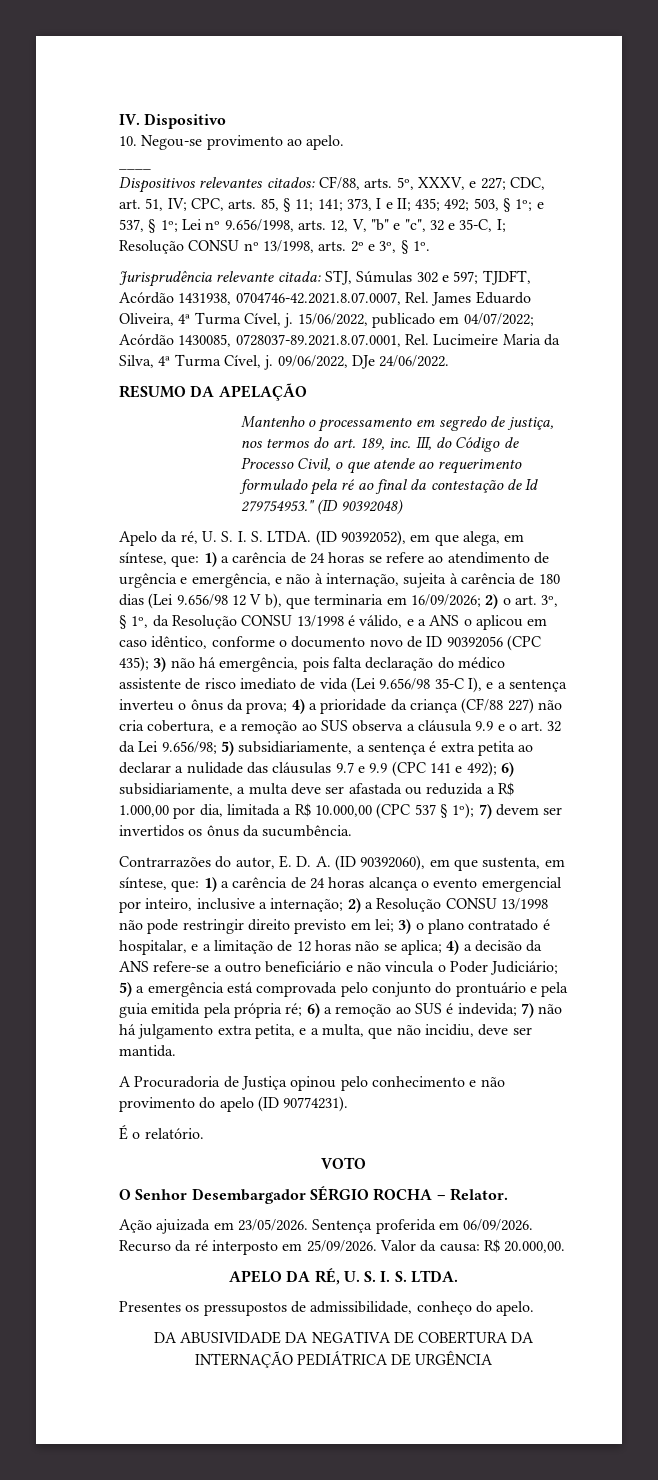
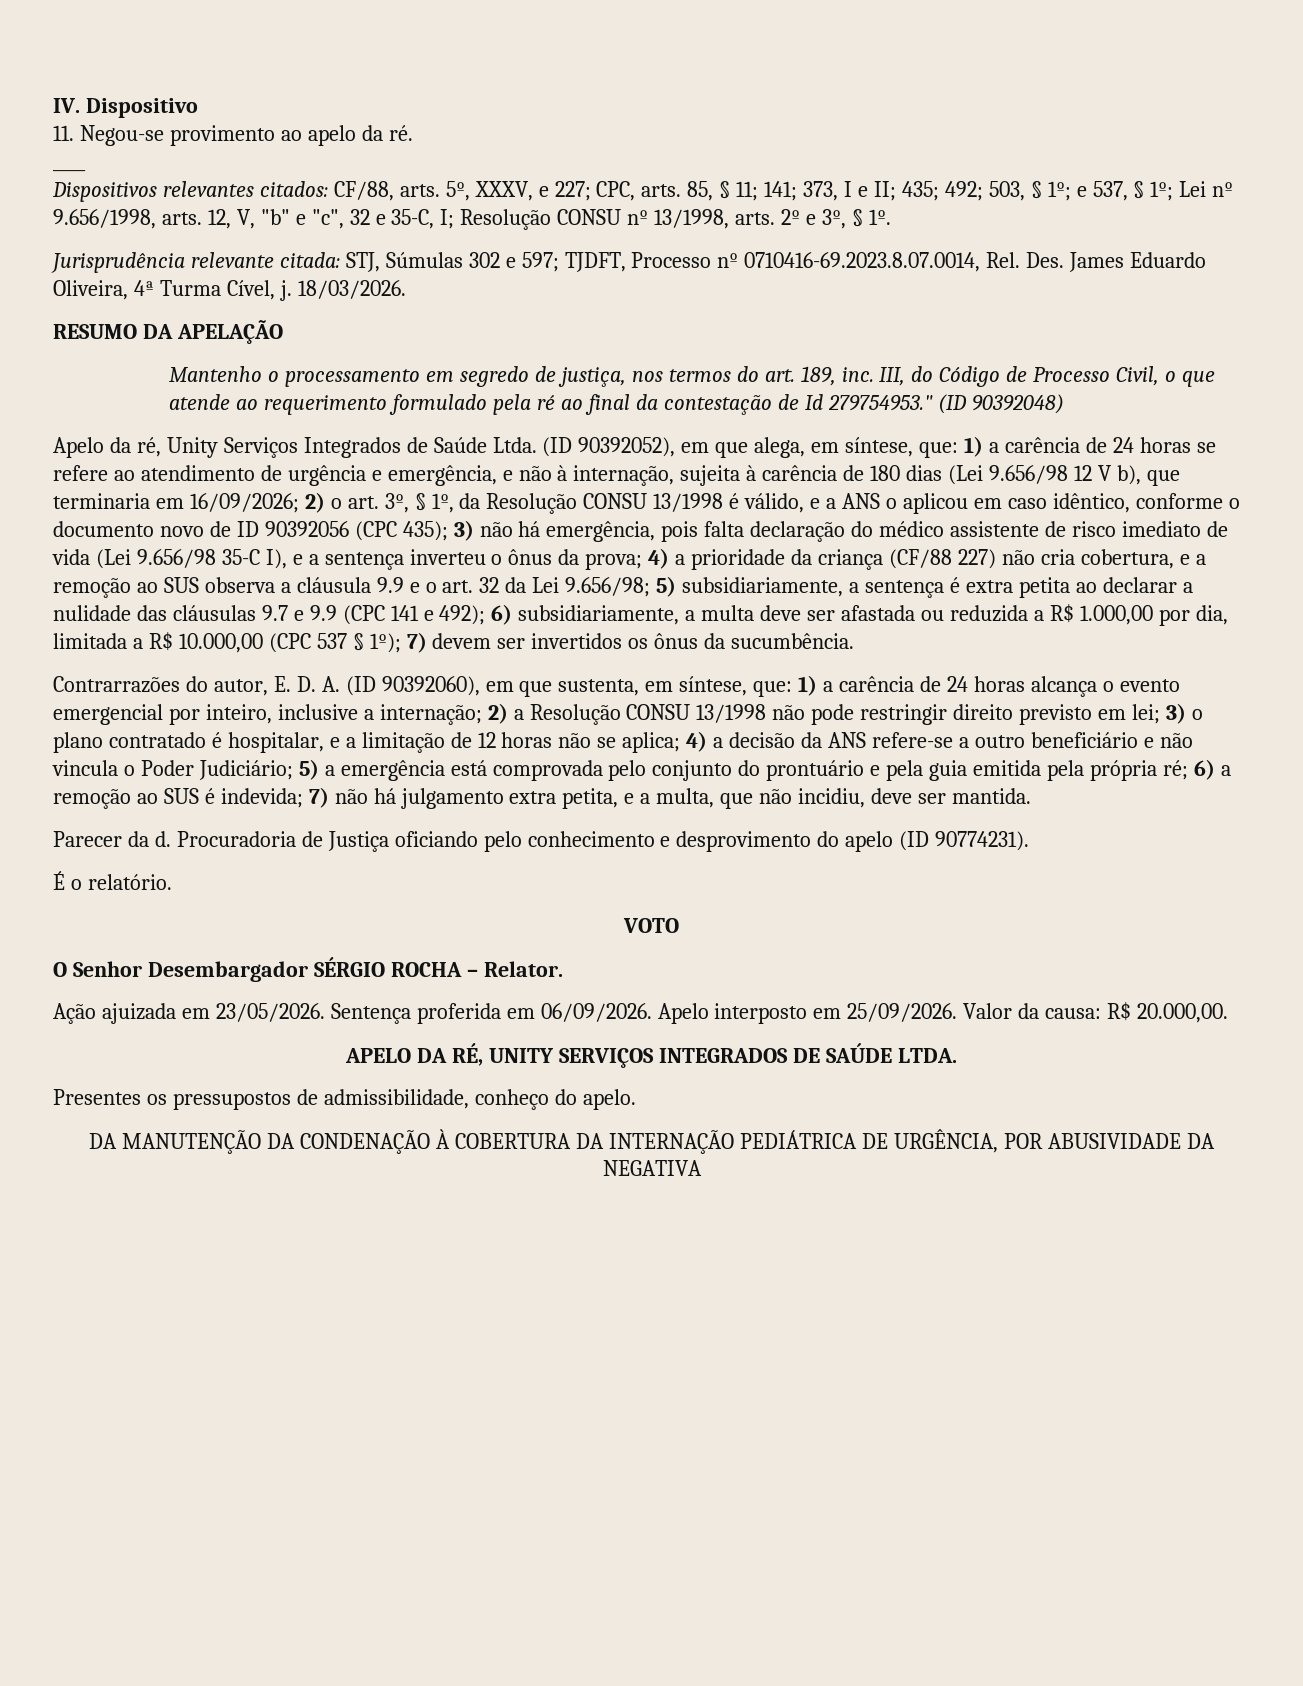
- 10. Negou-se provimento ao apelo.
+ 11. Negou-se provimento ao apelo da ré.
- Dispositivos relevantes citados: CF/88, arts. 5º, XXXV, e 227; CDC, art. 51, IV; CPC, arts. 85, § 11; 141; 373, I e II; 435; 492; 503, § 1º; e 537, § 1º; Lei nº 9.656/1998, arts. 12, V, "b" e "c", 32 e 35-C, I; Resolução CONSU nº 13/1998, arts. 2º e 3º, § 1º.
+ Dispositivos relevantes citados: CF/88, arts. 5º, XXXV, e 227; CPC, arts. 85, § 11; 141; 373, I e II; 435; 492; 503, § 1º; e 537, § 1º; Lei nº 9.656/1998, arts. 12, V, "b" e "c", 32 e 35-C, I; Resolução CONSU nº 13/1998, arts. 2º e 3º, § 1º.
- Jurisprudência relevante citada: STJ, Súmulas 302 e 597; TJDFT, Acórdão 1431938, 0704746-42.2021.8.07.0007, Rel. James Eduardo Oliveira, 4ª Turma Cível, j.
+ Jurisprudência relevante citada: STJ, Súmulas 302 e 597; TJDFT, Processo nº 0710416-69.2023.8.07.0014, Rel. Des. James Eduardo Oliveira, 4ª Turma Cível, j.
- 15/06/2022, publicado em 04/07/2022; Acórdão 1430085, 0728037-89.2021.8.07.0001, Rel. Lucimeire Maria da Silva, 4ª Turma Cível, j. 09/06/2022, DJe 24/06/2022.
+ 18/03/2026.
- Apelo da ré, U. S. I. S. LTDA.
+ Apelo da ré, Unity Serviços Integrados de Saúde Ltda.
- A Procuradoria de Justiça opinou pelo conhecimento e não provimento do apelo (ID 90774231).
+ Parecer da d. Procuradoria de Justiça oficiando pelo conhecimento e desprovimento do apelo (ID 90774231).
- Recurso da ré interposto em 25/09/2026.
+ Apelo interposto em 25/09/2026.
- APELO DA RÉ, U. S. I. S. LTDA.
+ APELO DA RÉ, UNITY SERVIÇOS INTEGRADOS DE SAÚDE LTDA.
- DA ABUSIVIDADE DA NEGATIVA DE COBERTURA DA INTERNAÇÃO PEDIÁTRICA DE URGÊNCIA
+ DA MANUTENÇÃO DA CONDENAÇÃO À COBERTURA DA INTERNAÇÃO PEDIÁTRICA DE URGÊNCIA, POR ABUSIVIDADE DA NEGATIVA

